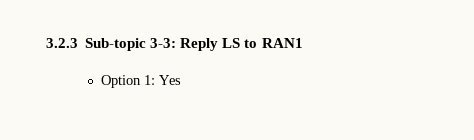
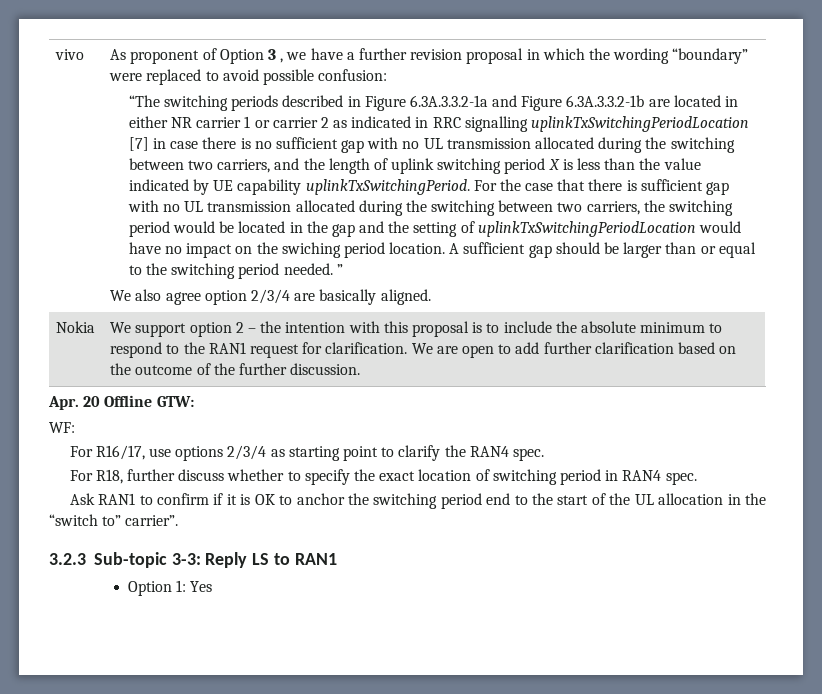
+ vivo | As proponent of Option 3 , we have a further revision proposal in which the wording “boundary” were replaced to avoid possible confusion:
+ “The switching periods described in Figure 6.3A.3.3.2-1a and Figure 6.3A.3.3.2-1b are located in either NR carrier 1 or carrier 2 as indicated in RRC signalling uplinkTxSwitchingPeriodLocation [7] in case there is no sufficient gap with no UL transmission allocated during the switching between two carriers, and the length of uplink switching period X is less than the value indicated by UE capability uplinkTxSwitchingPeriod. For the case that there is sufficient gap with no UL transmission allocated during the switching between two carriers, the switching period would be located in the gap and the setting of uplinkTxSwitchingPeriodLocation would have no impact on the swiching period location. A sufficient gap should be larger than or equal to the switching period needed. ”
+ We also agree option 2/3/4 are basically aligned.
+ Nokia | We support option 2 – the intention with this proposal is to include the absolute minimum to respond to the RAN1 request for clarification. We are open to add further clarification based on the outcome of the further discussion.
+ Apr. 20 Offline GTW:
+ WF:
+ For R16/17, use options 2/3/4 as starting point to clarify the RAN4 spec.
+ For R18, further discuss whether to specify the exact location of switching period in RAN4 spec.
+ Ask RAN1 to confirm if it is OK to anchor the switching period end to the start of the UL allocation in the “switch to” carrier”.

